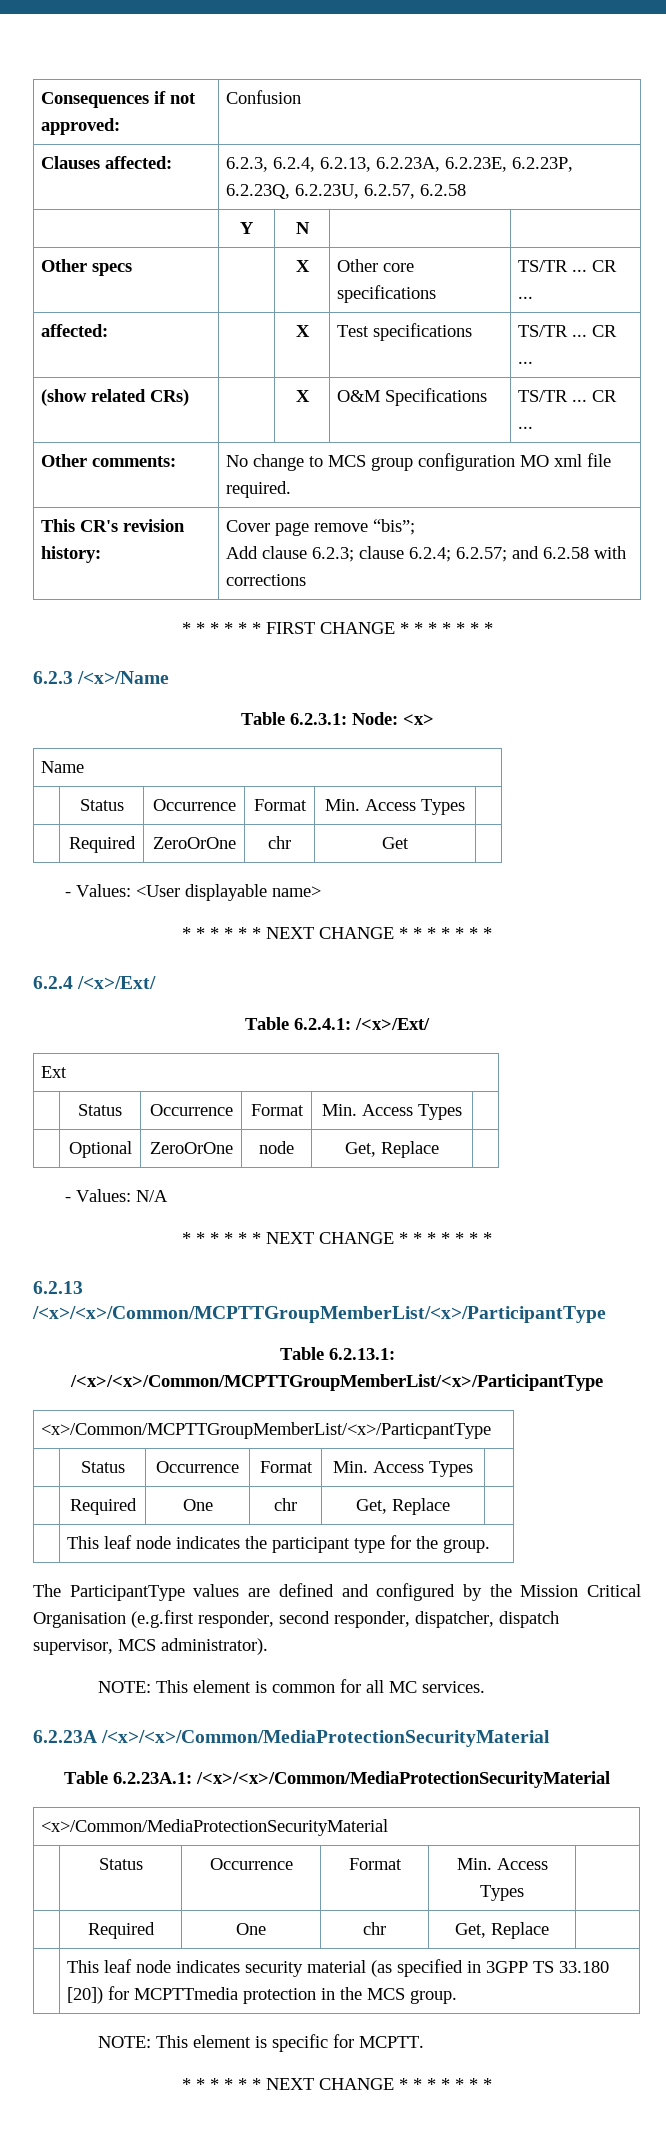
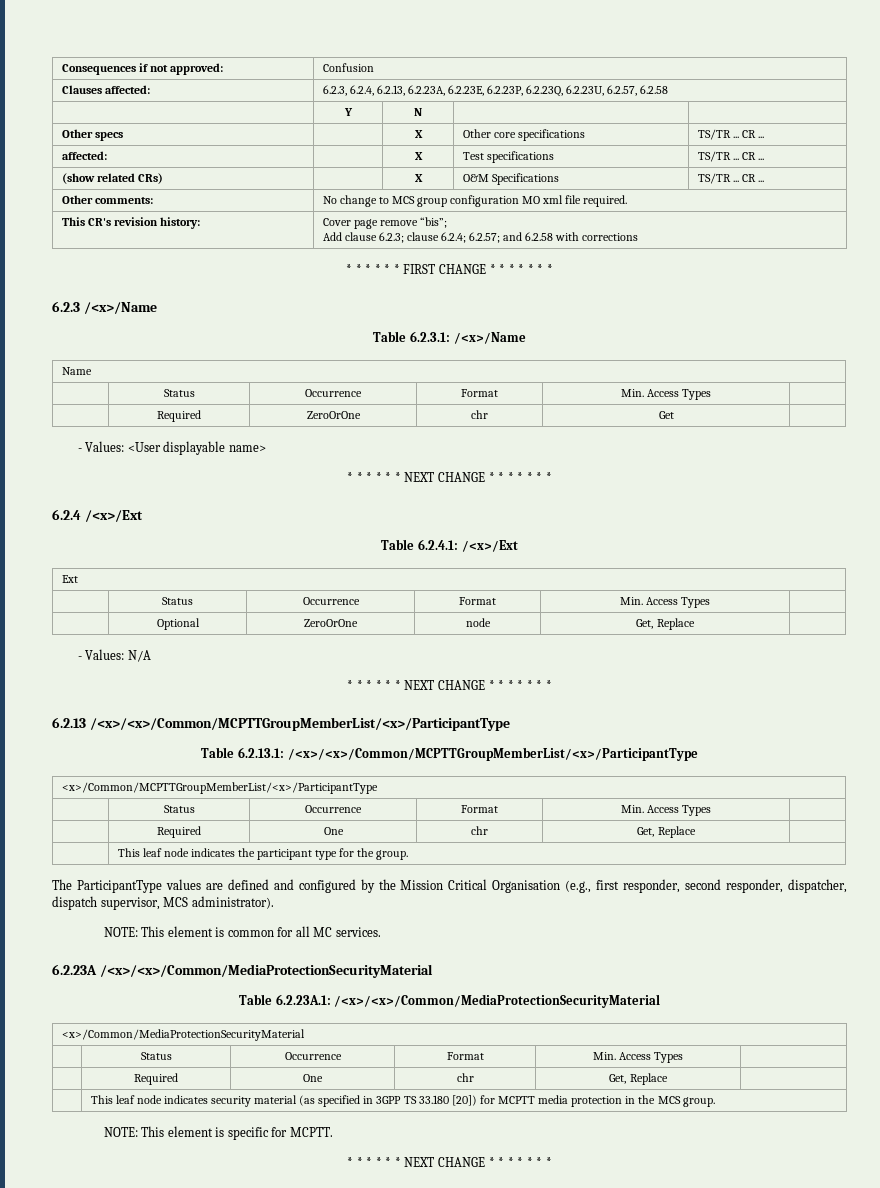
- Table 6.2.3.1: Node: <x>
+ Table 6.2.3.1: /<x>/Name
- 6.2.4 /<x>/Ext/
+ 6.2.4 /<x>/Ext
- Table 6.2.4.1: /<x>/Ext/
+ Table 6.2.4.1: /<x>/Ext
- <x>/Common/MCPTTGroupMemberList/<x>/ParticpantType
+ <x>/Common/MCPTTGroupMemberList/<x>/ParticipantType
- The ParticipantType values are defined and configured by the Mission Critical Organisation (e.g.first responder, second responder, dispatcher, dispatch supervisor, MCS administrator).
+ The ParticipantType values are defined and configured by the Mission Critical Organisation (e.g., first responder, second responder, dispatcher, dispatch supervisor, MCS administrator).
- | This leaf node indicates security material (as specified in 3GPP TS 33.180 [20]) for MCPTTmedia protection in the MCS group.
+ | This leaf node indicates security material (as specified in 3GPP TS 33.180 [20]) for MCPTT media protection in the MCS group.

